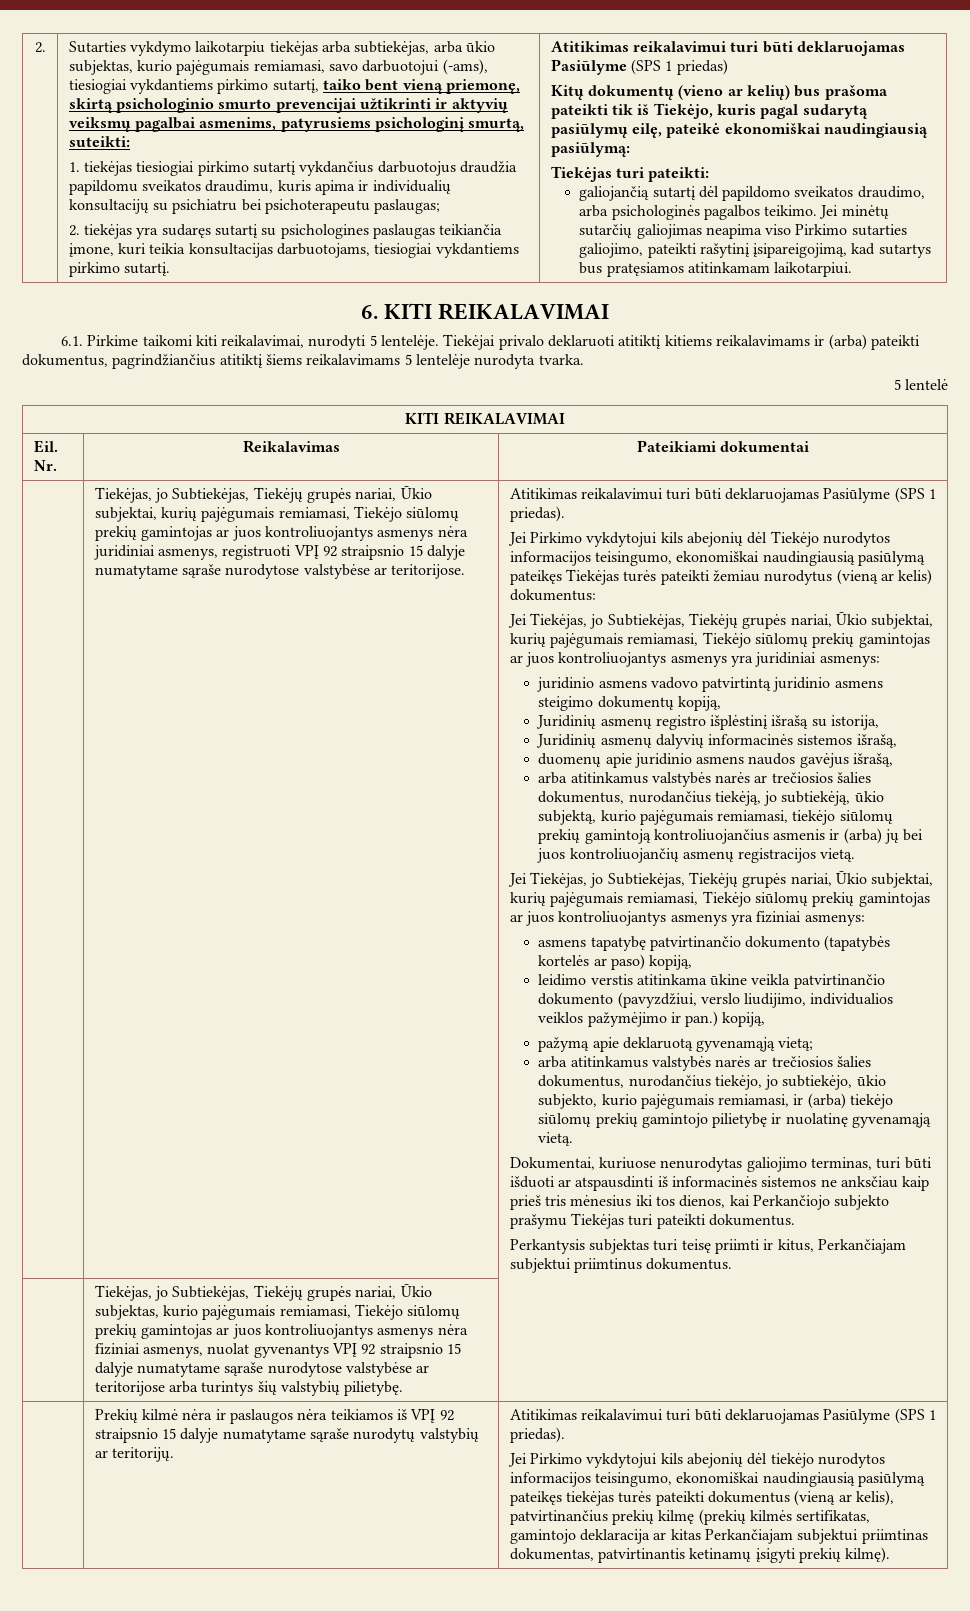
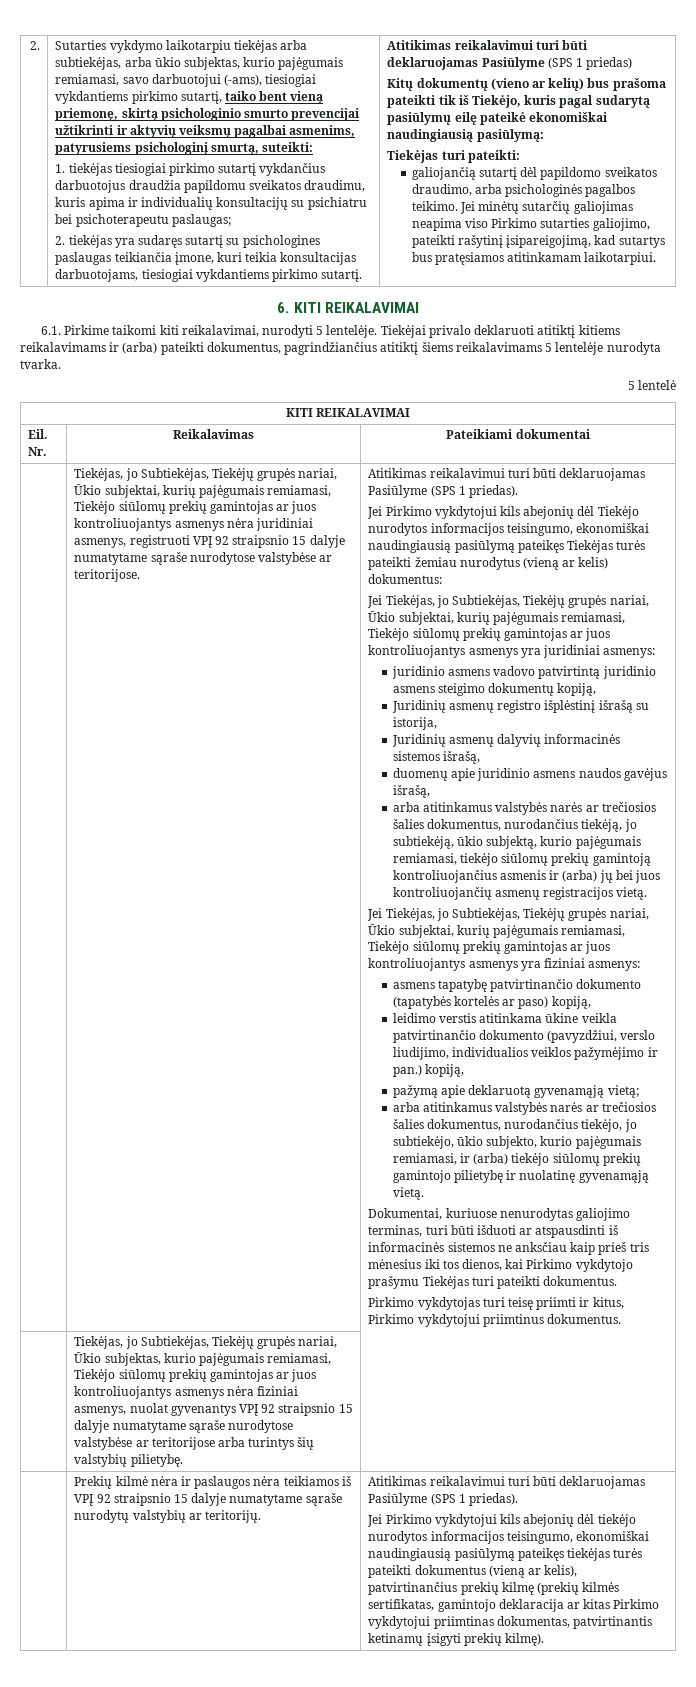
- Kitų dokumentų (vieno ar kelių) bus prašoma pateikti tik iš Tiekėjo, kuris pagal sudarytą pasiūlymų eilę, pateikė ekonomiškai naudingiausią pasiūlymą:
+ Kitų dokumentų (vieno ar kelių) bus prašoma pateikti tik iš Tiekėjo, kuris pagal sudarytą pasiūlymų eilę pateikė ekonomiškai naudingiausią pasiūlymą:
- Dokumentai, kuriuose nenurodytas galiojimo terminas, turi būti išduoti ar atspausdinti iš informacinės sistemos ne anksčiau kaip prieš tris mėnesius iki tos dienos, kai Perkančiojo subjekto prašymu Tiekėjas turi pateikti dokumentus.
+ Dokumentai, kuriuose nenurodytas galiojimo terminas, turi būti išduoti ar atspausdinti iš informacinės sistemos ne anksčiau kaip prieš tris mėnesius iki tos dienos, kai Pirkimo vykdytojo prašymu Tiekėjas turi pateikti dokumentus.
- Perkantysis subjektas turi teisę priimti ir kitus, Perkančiajam subjektui priimtinus dokumentus.
+ Pirkimo vykdytojas turi teisę priimti ir kitus, Pirkimo vykdytojui priimtinus dokumentus.
- Jei Pirkimo vykdytojui kils abejonių dėl tiekėjo nurodytos informacijos teisingumo, ekonomiškai naudingiausią pasiūlymą pateikęs tiekėjas turės pateikti dokumentus (vieną ar kelis), patvirtinančius prekių kilmę (prekių kilmės sertifikatas, gamintojo deklaracija ar kitas Perkančiajam subjektui priimtinas dokumentas, patvirtinantis ketinamų įsigyti prekių kilmę).
+ Jei Pirkimo vykdytojui kils abejonių dėl tiekėjo nurodytos informacijos teisingumo, ekonomiškai naudingiausią pasiūlymą pateikęs tiekėjas turės pateikti dokumentus (vieną ar kelis), patvirtinančius prekių kilmę (prekių kilmės sertifikatas, gamintojo deklaracija ar kitas Pirkimo vykdytojui priimtinas dokumentas, patvirtinantis ketinamų įsigyti prekių kilmę).

